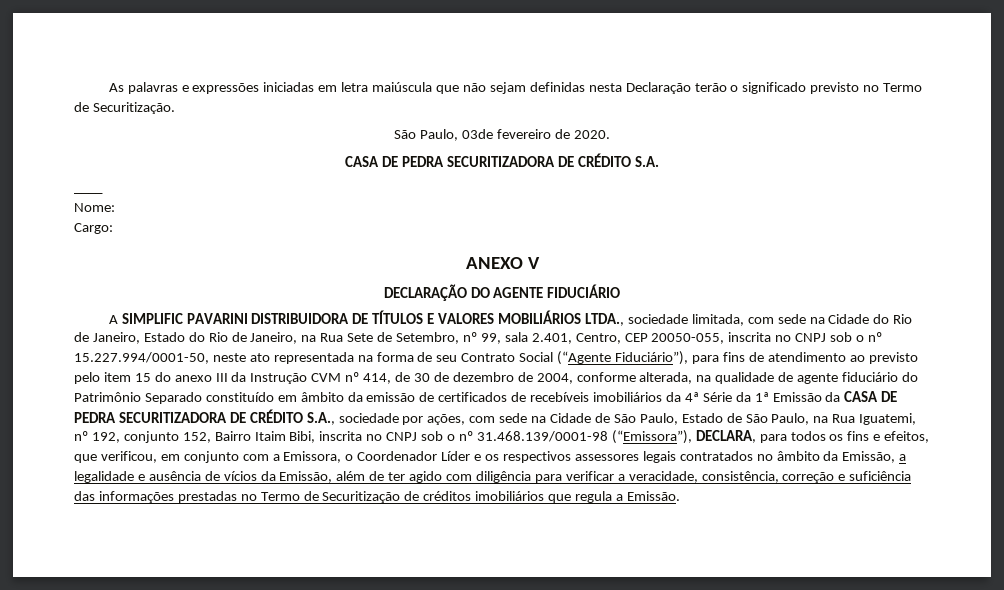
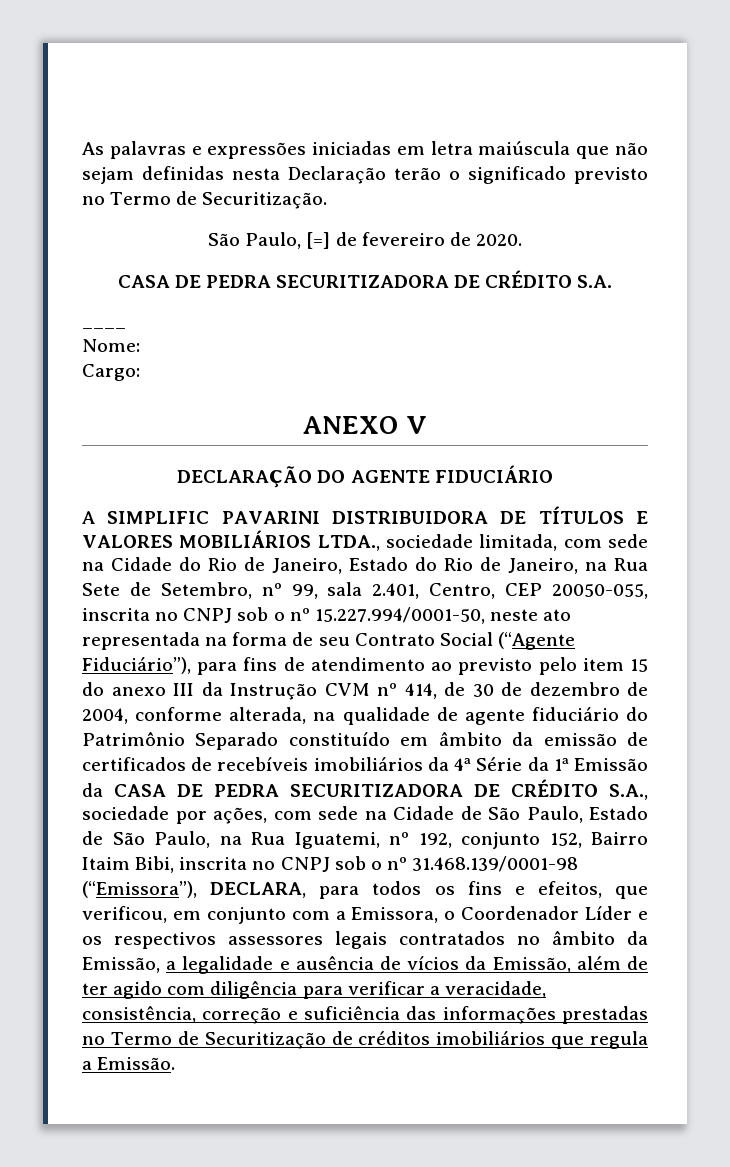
- São Paulo, 03de fevereiro de 2020.
+ São Paulo, [=] de fevereiro de 2020.

